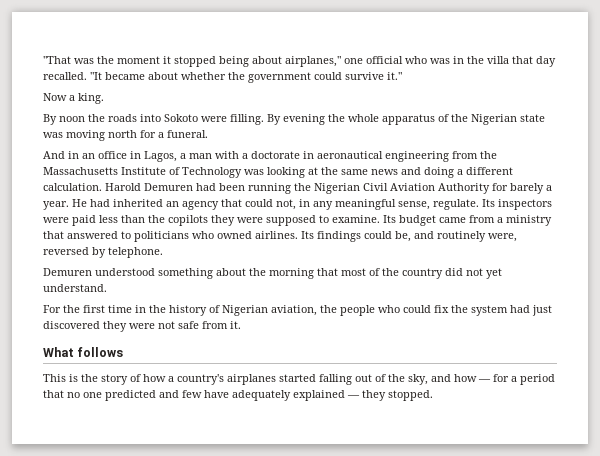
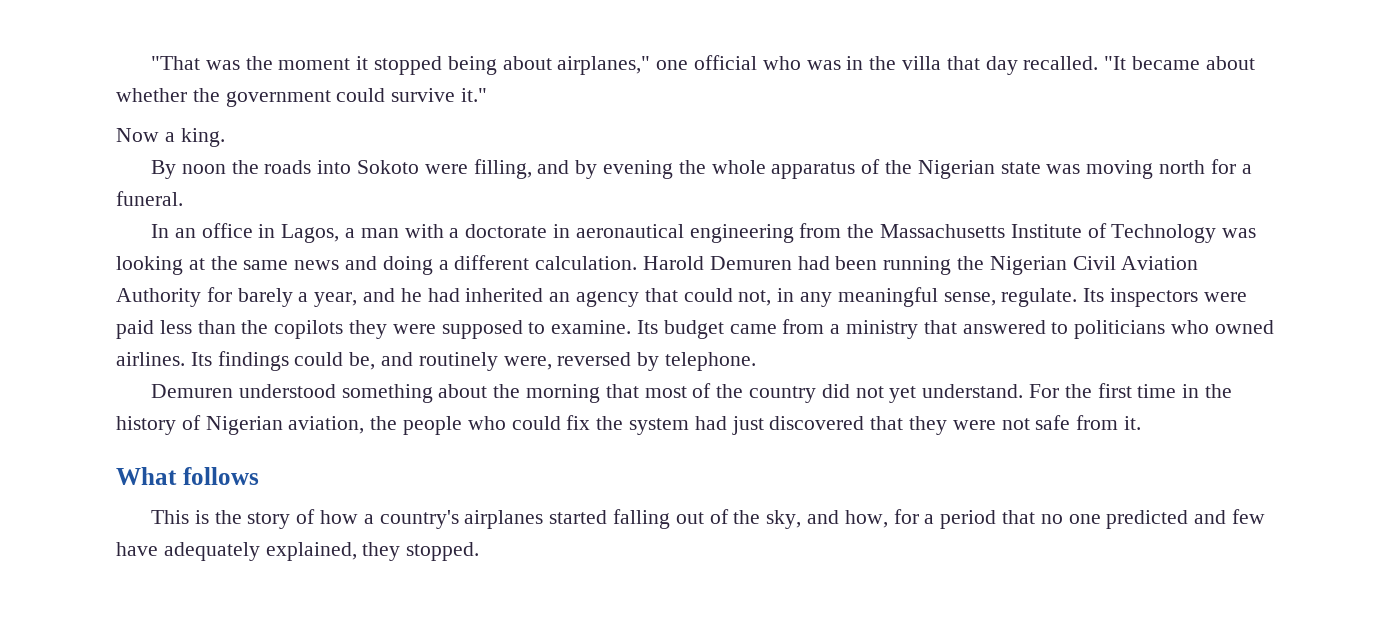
- By noon the roads into Sokoto were filling. By evening the whole apparatus of the Nigerian state was moving north for a funeral.
+ By noon the roads into Sokoto were filling, and by evening the whole apparatus of the Nigerian state was moving north for a funeral.
- And in an office in Lagos, a man with a doctorate in aeronautical engineering from the Massachusetts Institute of Technology was looking at the same news and doing a different calculation.
+ In an office in Lagos, a man with a doctorate in aeronautical engineering from the Massachusetts Institute of Technology was looking at the same news and doing a different calculation.
- Harold Demuren had been running the Nigerian Civil Aviation Authority for barely a year. He had inherited an agency that could not, in any meaningful sense, regulate.
+ Harold Demuren had been running the Nigerian Civil Aviation Authority for barely a year, and he had inherited an agency that could not, in any meaningful sense, regulate.
- Demuren understood something about the morning that most of the country did not yet understand.
- For the first time in the history of Nigerian aviation, the people who could fix the system had just discovered they were not safe from it.
+ Demuren understood something about the morning that most of the country did not yet understand. For the first time in the history of Nigerian aviation, the people who could fix the system had just discovered that they were not safe from it.
- This is the story of how a country's airplanes started falling out of the sky, and how — for a period that no one predicted and few have adequately explained — they stopped.
+ This is the story of how a country's airplanes started falling out of the sky, and how, for a period that no one predicted and few have adequately explained, they stopped.

